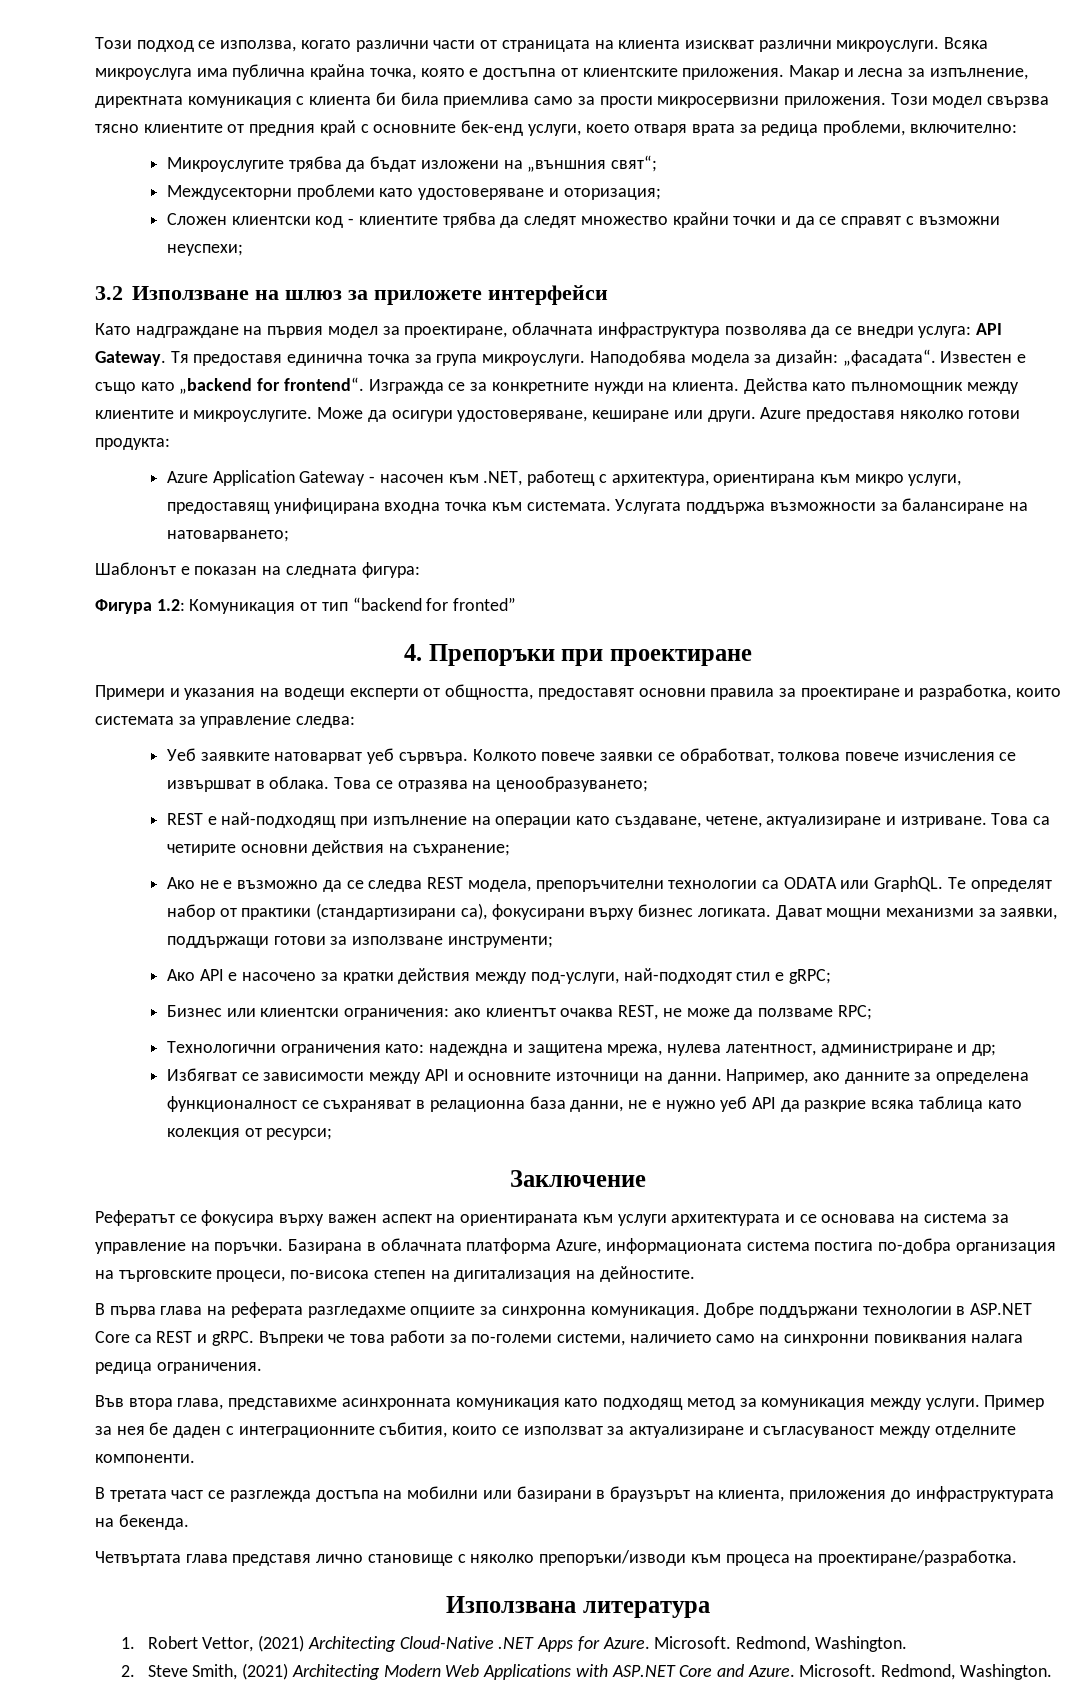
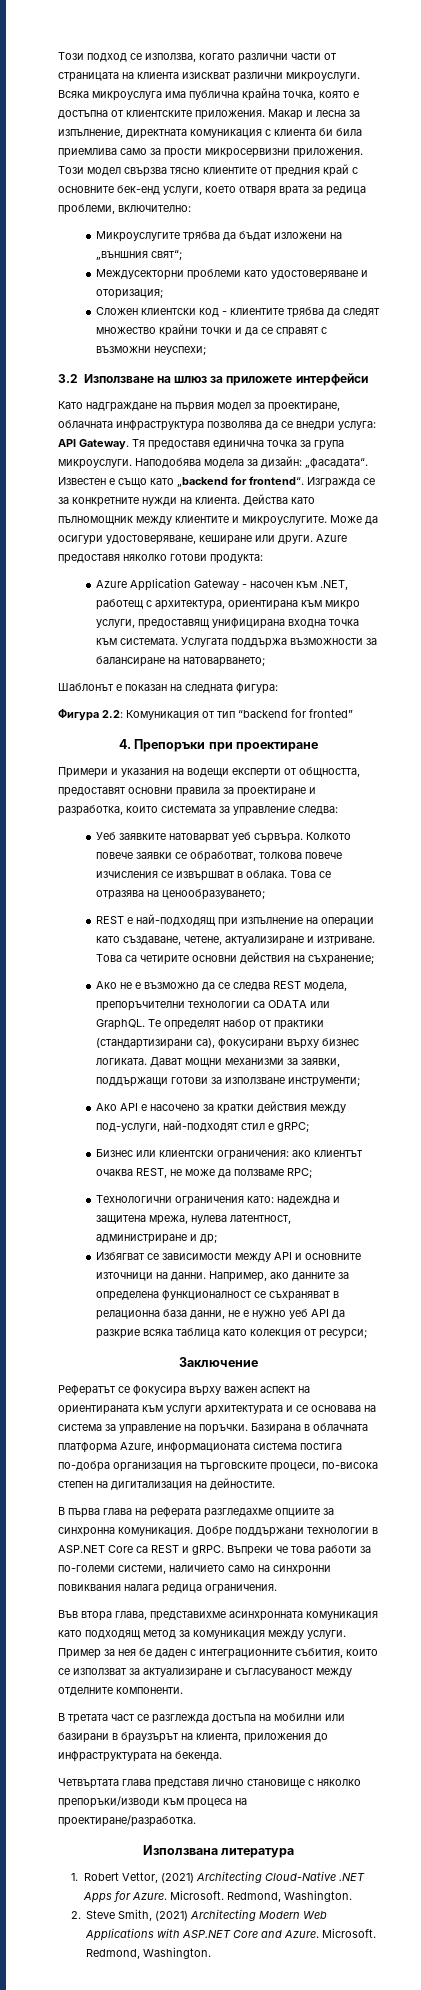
- Фигура 1.2: Комуникация от тип “backend for fronted”
+ Фигура 2.2: Комуникация от тип “backend for fronted”

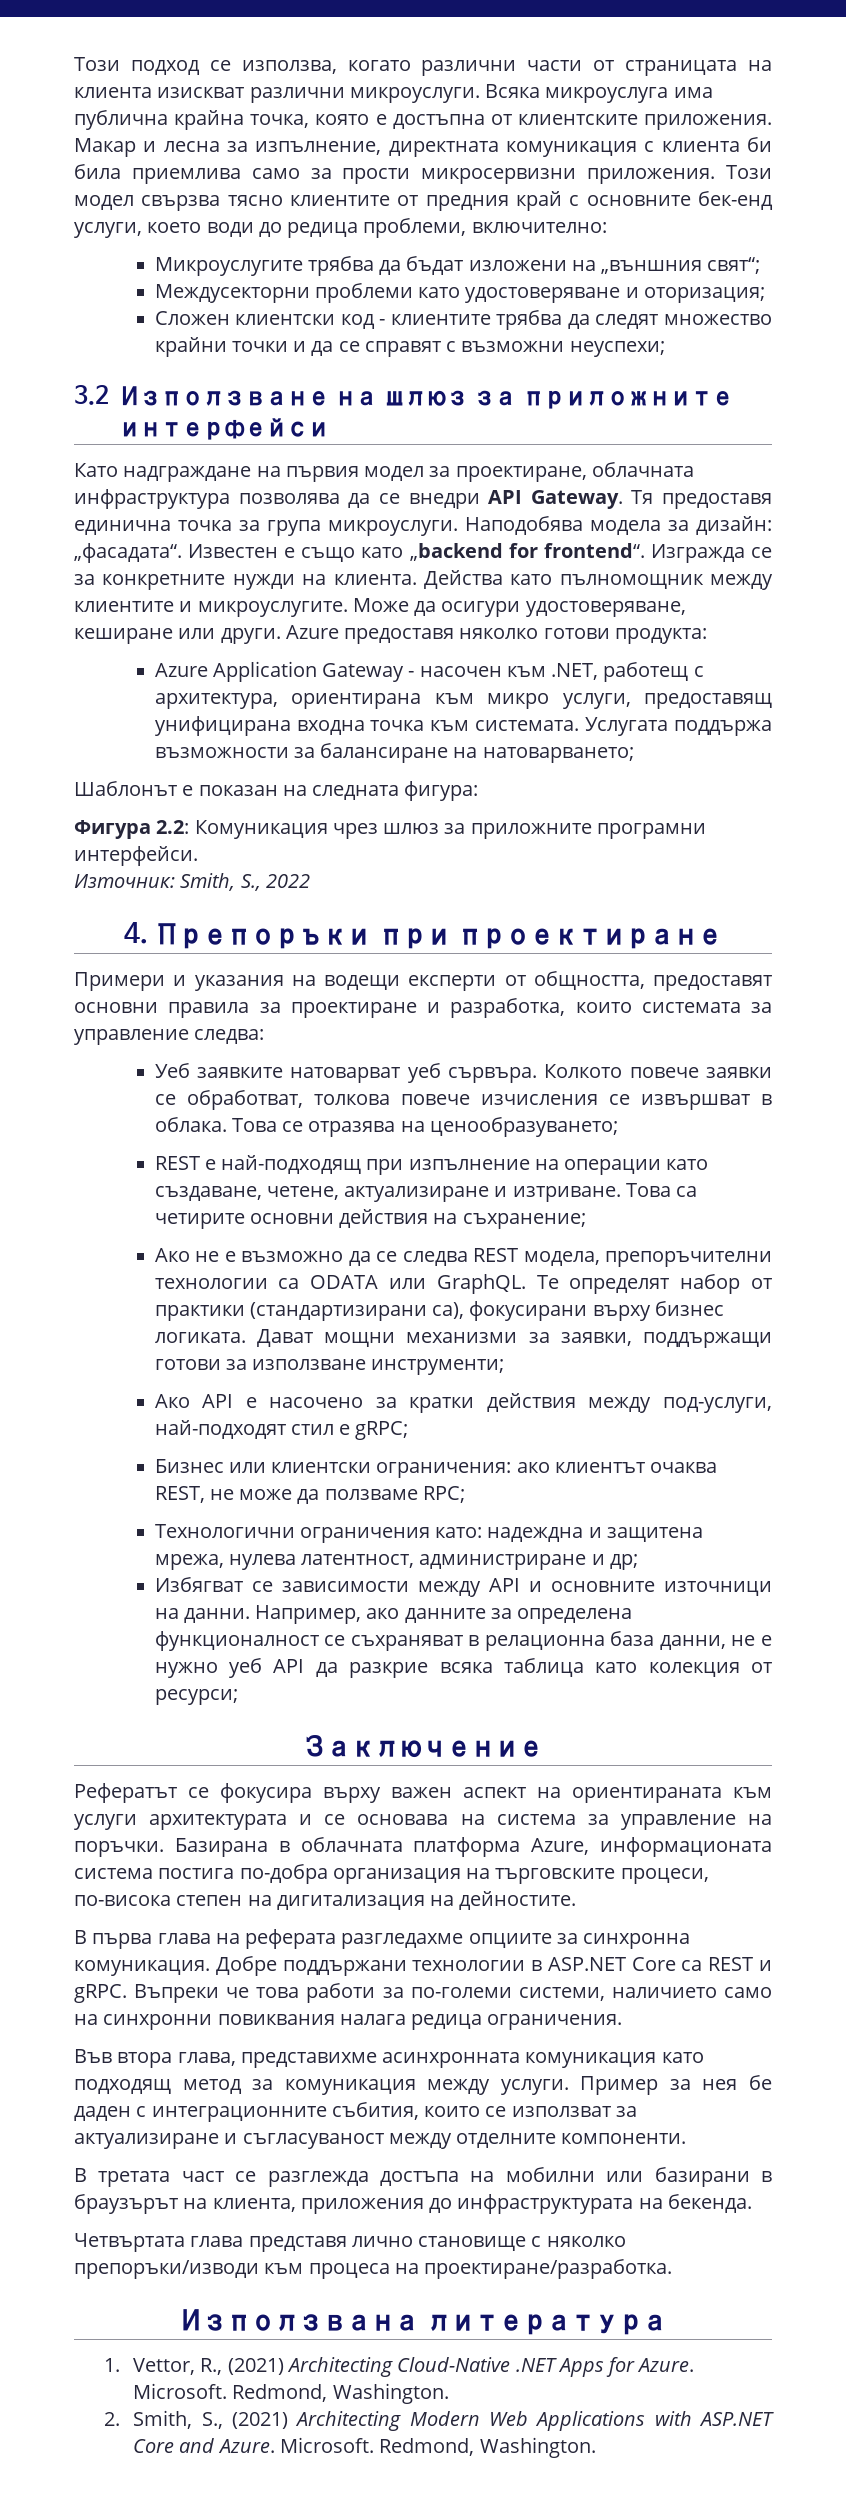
- Този модел свързва тясно клиентите от предния край с основните бек-енд услуги, което отваря врата за редица проблеми, включително:
+ Този модел свързва тясно клиентите от предния край с основните бек-енд услуги, което води до редица проблеми, включително:
- 3.2 Използване на шлюз за приложете интерфейси
+ 3.2 Използване на шлюз за приложните интерфейси
- Като надграждане на първия модел за проектиране, облачната инфраструктура позволява да се внедри услуга: API Gateway.
+ Като надграждане на първия модел за проектиране, облачната инфраструктура позволява да се внедри API Gateway.
- Фигура 2.2: Комуникация от тип “backend for fronted”
+ Фигура 2.2: Комуникация чрез шлюз за приложните програмни интерфейси.
+ Източник: Smith, S., 2022
- 1. Robert Vettor, (2021) Architecting Cloud-Native .NET Apps for Azure.
+ 1. Vettor, R., (2021) Architecting Cloud-Native .NET Apps for Azure.
- 2. Steve Smith, (2021) Architecting Modern Web Applications with ASP.NET Core and Azure.
+ 2. Smith, S., (2021) Architecting Modern Web Applications with ASP.NET Core and Azure.

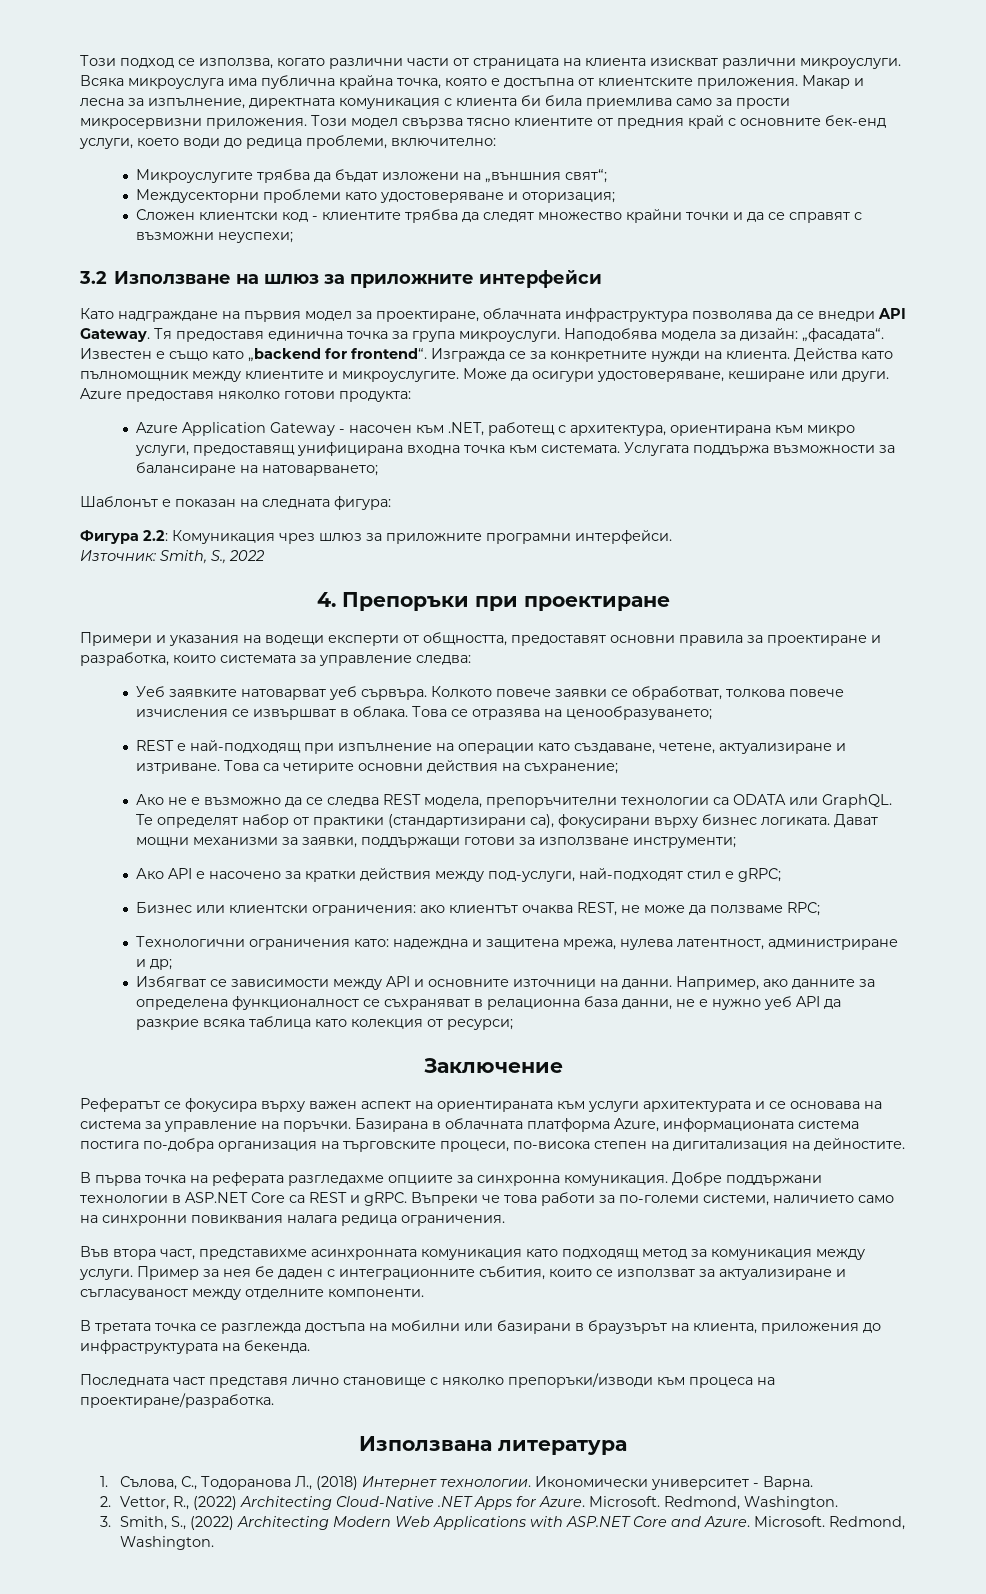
- В първа глава на реферата разгледахме опциите за синхронна комуникация.
+ В първа точка на реферата разгледахме опциите за синхронна комуникация.
- Във втора глава, представихме асинхронната комуникация като подходящ метод за комуникация между услуги.
+ Във втора част, представихме асинхронната комуникация като подходящ метод за комуникация между услуги.
- В третата част се разглежда достъпа на мобилни или базирани в браузърът на клиента, приложения до инфраструктурата на бекенда.
+ В третата точка се разглежда достъпа на мобилни или базирани в браузърът на клиента, приложения до инфраструктурата на бекенда.
- Четвъртата глава представя лично становище с няколко препоръки/изводи към процеса на проектиране/разработка.
+ Последната част представя лично становище с няколко препоръки/изводи към процеса на проектиране/разработка.
- 1. Vettor, R., (2021) Architecting Cloud-Native .NET Apps for Azure.
+ 1. Сълова, С., Тодоранова Л., (2018) Интернет технологии. Икономически университет - Варна.
+ 2. Vettor, R., (2022) Architecting Cloud-Native .NET Apps for Azure.
- 2. Smith, S., (2021) Architecting Modern Web Applications with ASP.NET Core and Azure.
+ 3. Smith, S., (2022) Architecting Modern Web Applications with ASP.NET Core and Azure.

